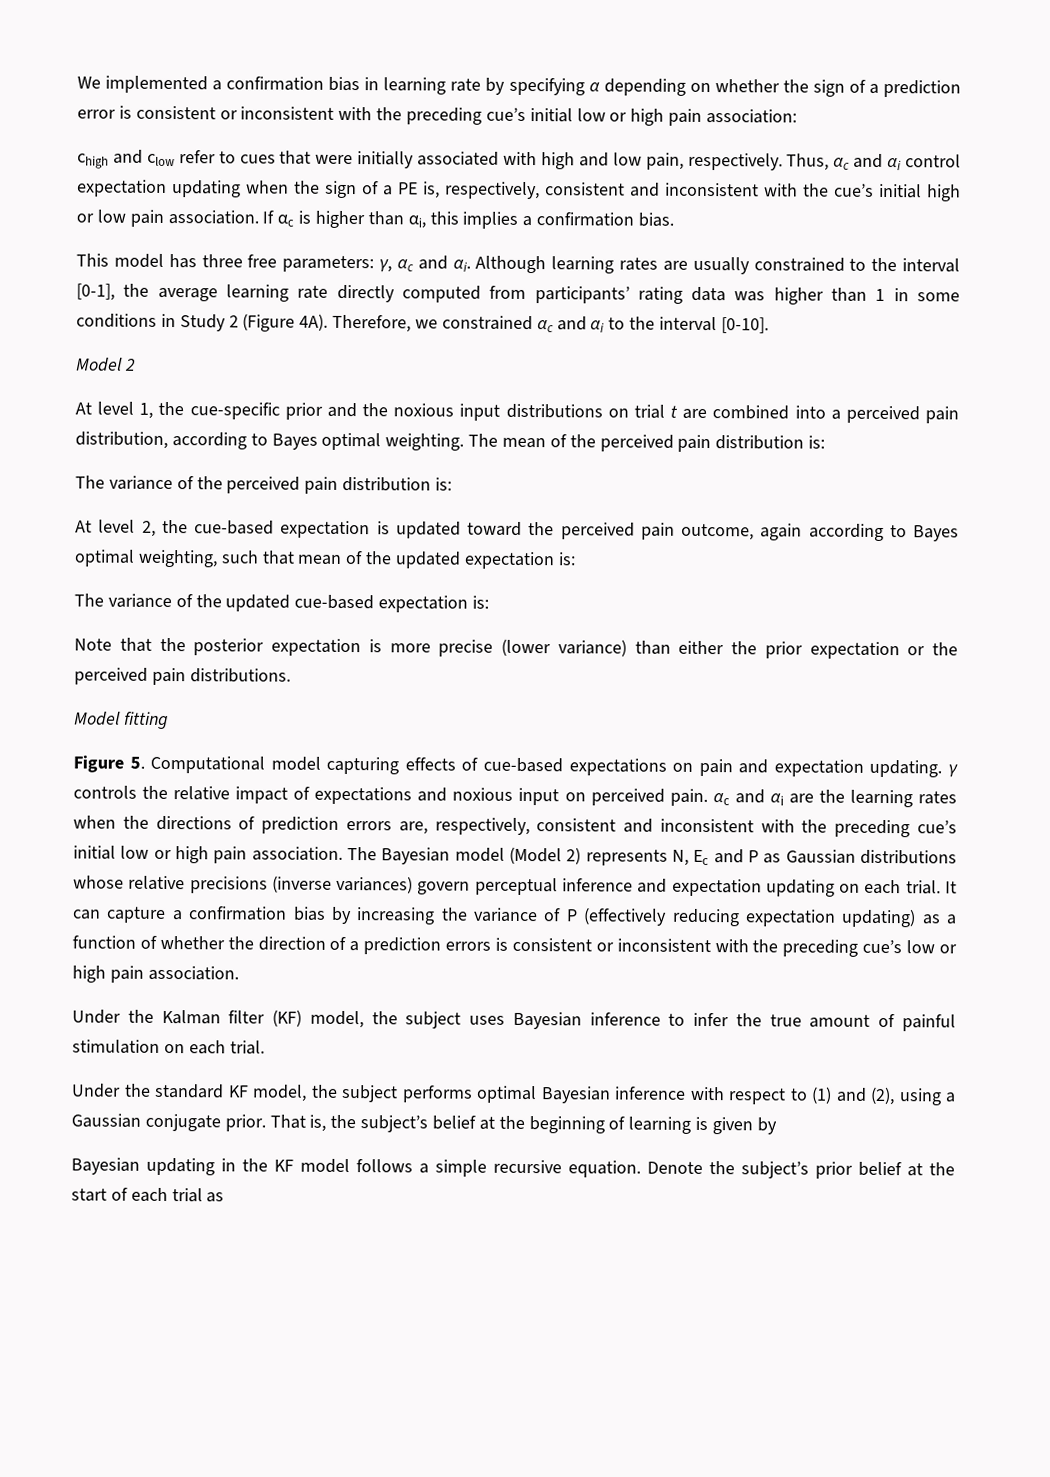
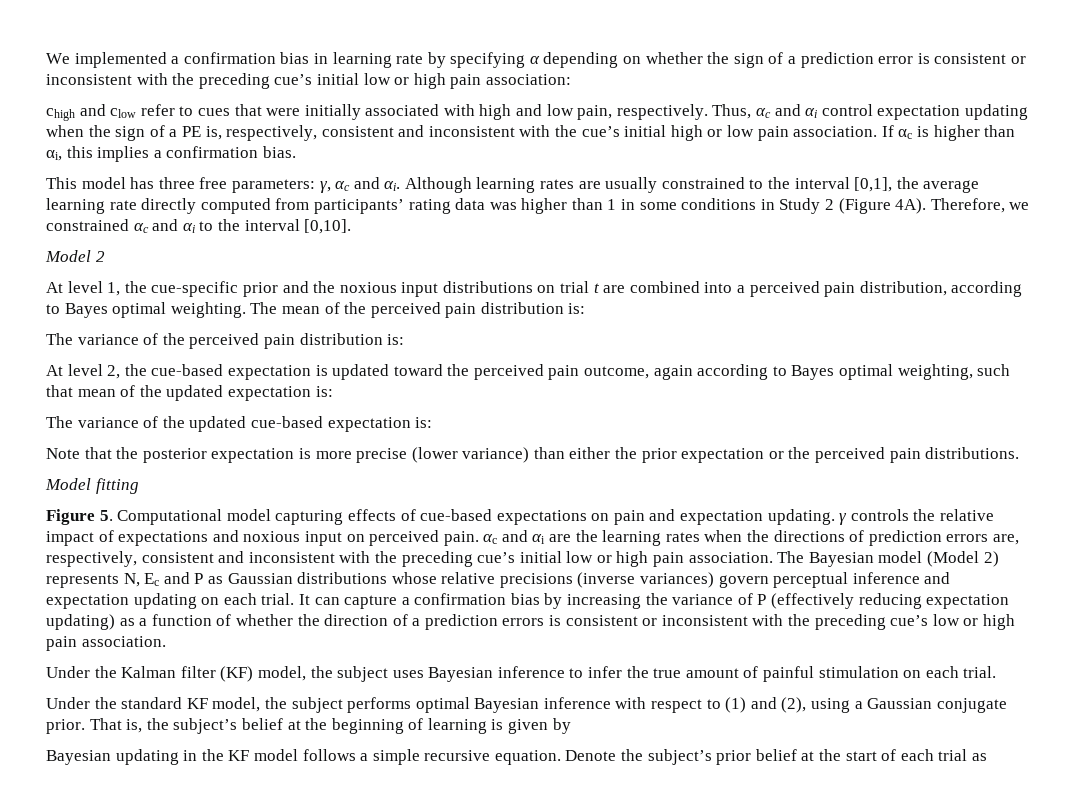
- Although learning rates are usually constrained to the interval [0-1], the average learning rate directly computed from participants’ rating data was higher than 1 in some conditions in Study 2 (Figure 4A).
+ Although learning rates are usually constrained to the interval [0,1], the average learning rate directly computed from participants’ rating data was higher than 1 in some conditions in Study 2 (Figure 4A).
- Therefore, we constrained αc and αi to the interval [0-10].
+ Therefore, we constrained αc and αi to the interval [0,10].

